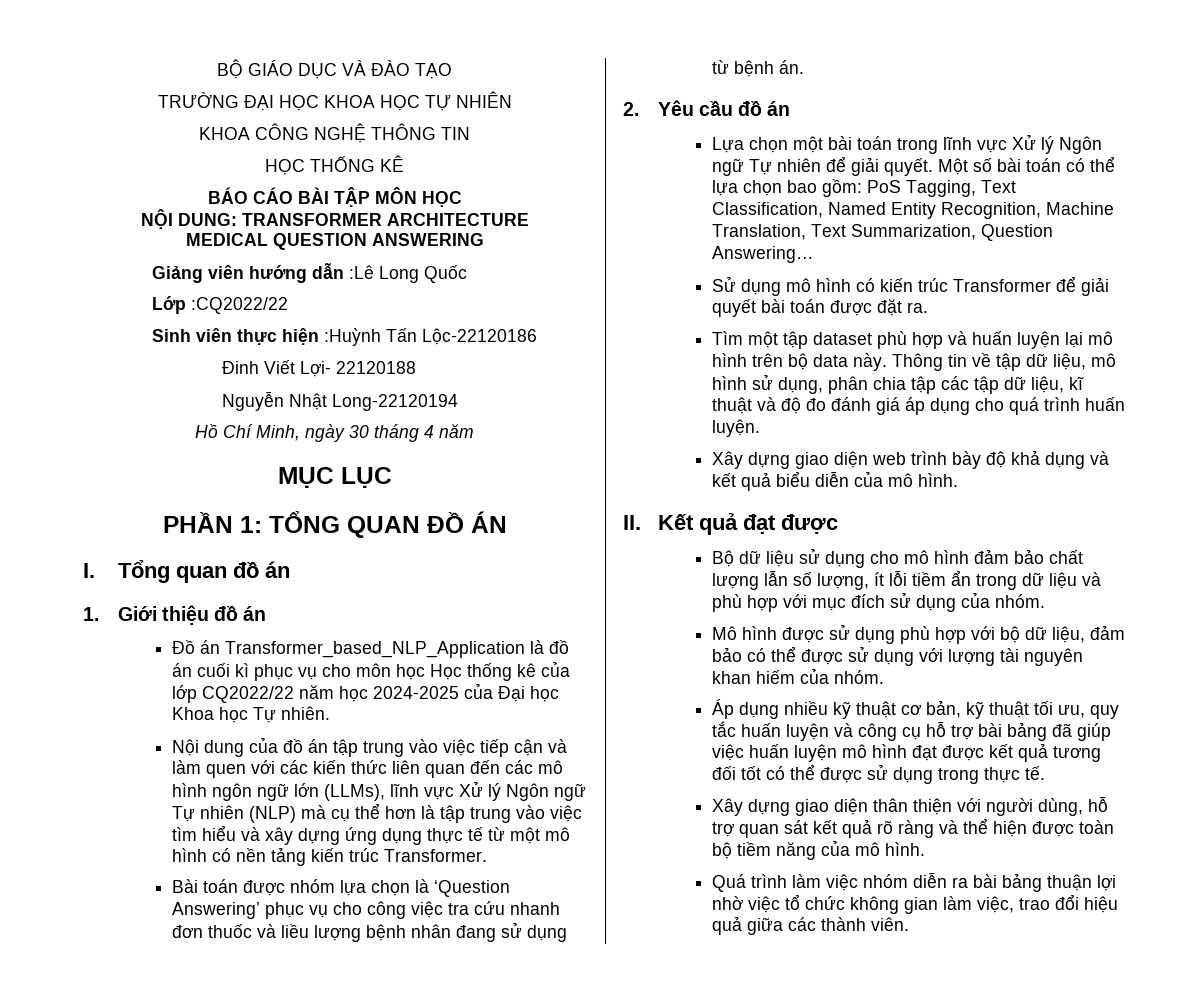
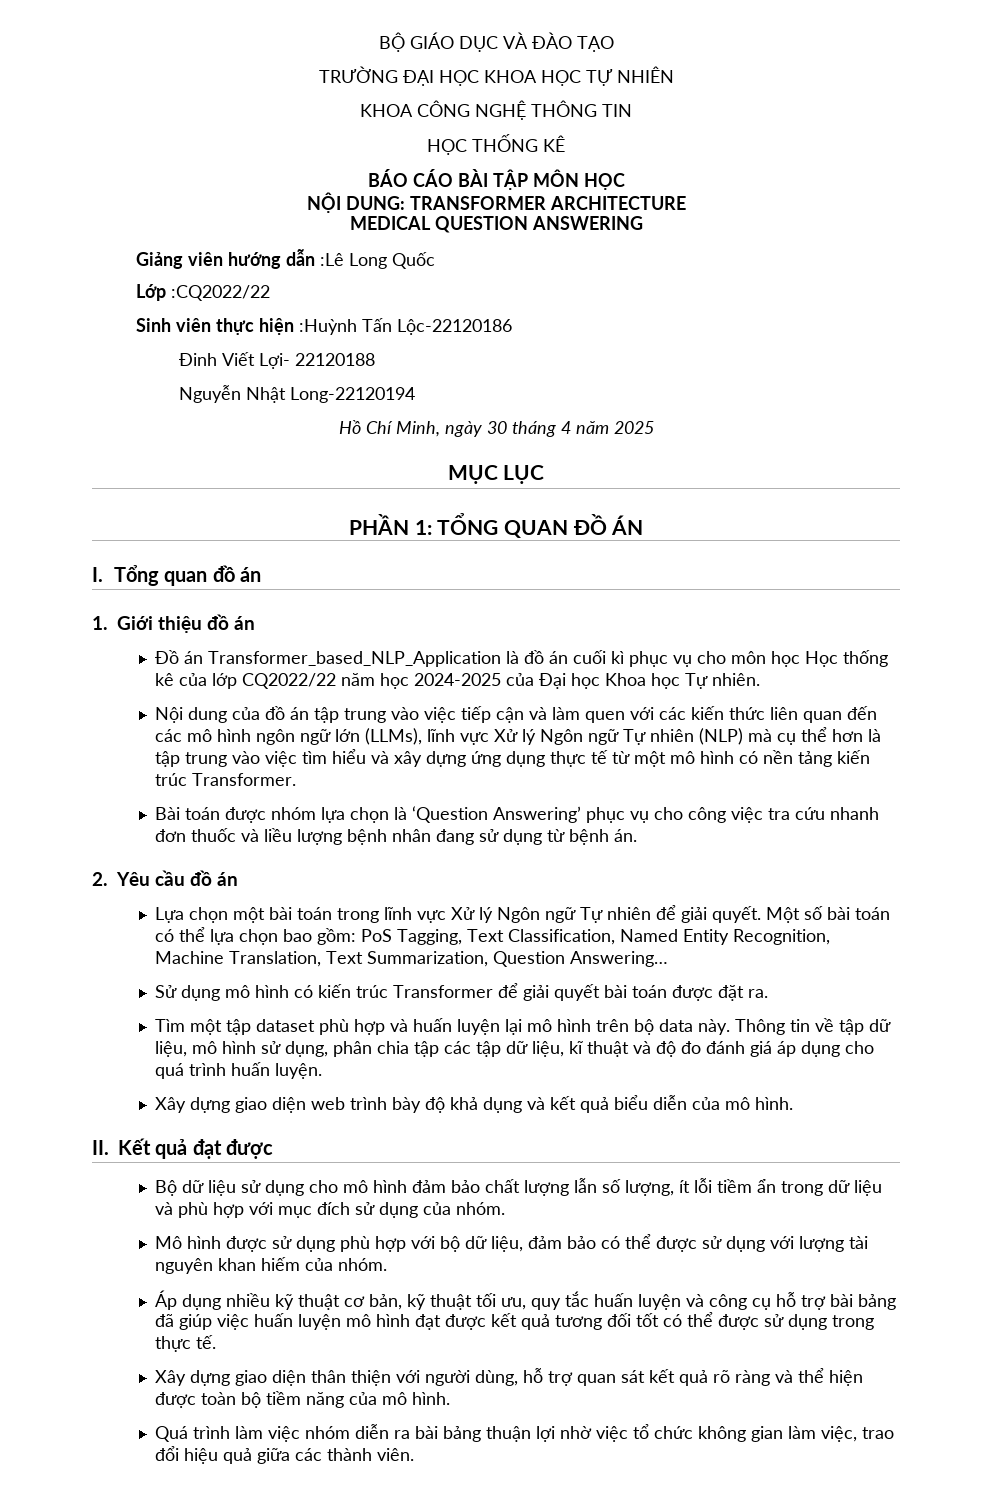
- Hồ Chí Minh, ngày 30 tháng 4 năm
+ Hồ Chí Minh, ngày 30 tháng 4 năm 2025

